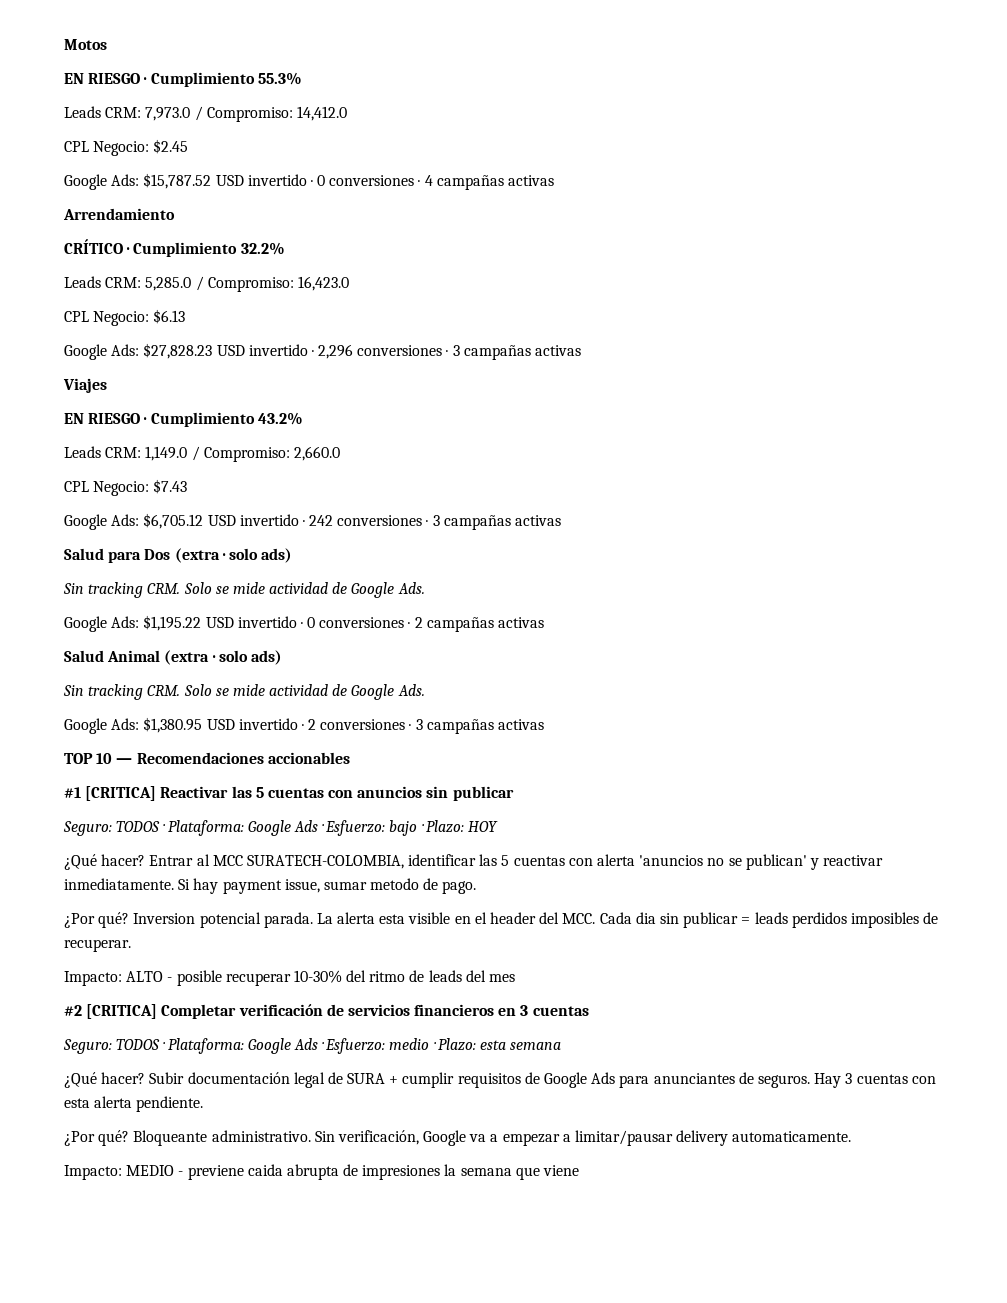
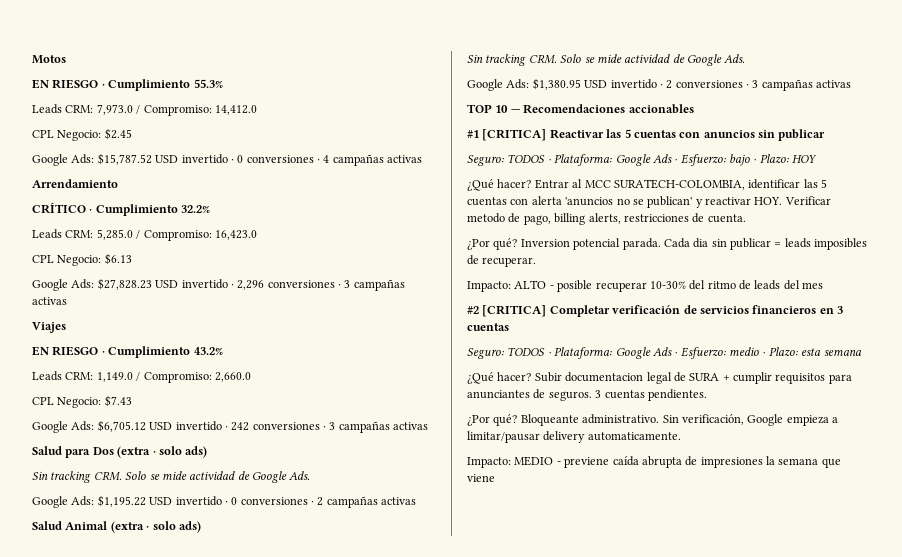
- Entrar al MCC SURATECH-COLOMBIA, identificar las 5 cuentas con alerta 'anuncios no se publican' y reactivar inmediatamente. Si hay payment issue, sumar metodo de pago.
+ Entrar al MCC SURATECH-COLOMBIA, identificar las 5 cuentas con alerta 'anuncios no se publican' y reactivar HOY. Verificar metodo de pago, billing alerts, restricciones de cuenta.
- La alerta esta visible en el header del MCC. Cada dia sin publicar = leads perdidos imposibles de recuperar.
+ Cada dia sin publicar = leads imposibles de recuperar.
- Subir documentación legal de SURA + cumplir requisitos de Google Ads para anunciantes de seguros.
+ Subir documentacion legal de SURA + cumplir requisitos para anunciantes de seguros.
- Hay 3 cuentas con esta alerta pendiente.
+ 3 cuentas pendientes.
- Sin verificación, Google va a empezar a limitar/pausar delivery automaticamente.
+ Sin verificación, Google empieza a limitar/pausar delivery automaticamente.
- Impacto: MEDIO - previene caida abrupta de impresiones la semana que viene
+ Impacto: MEDIO - previene caída abrupta de impresiones la semana que viene

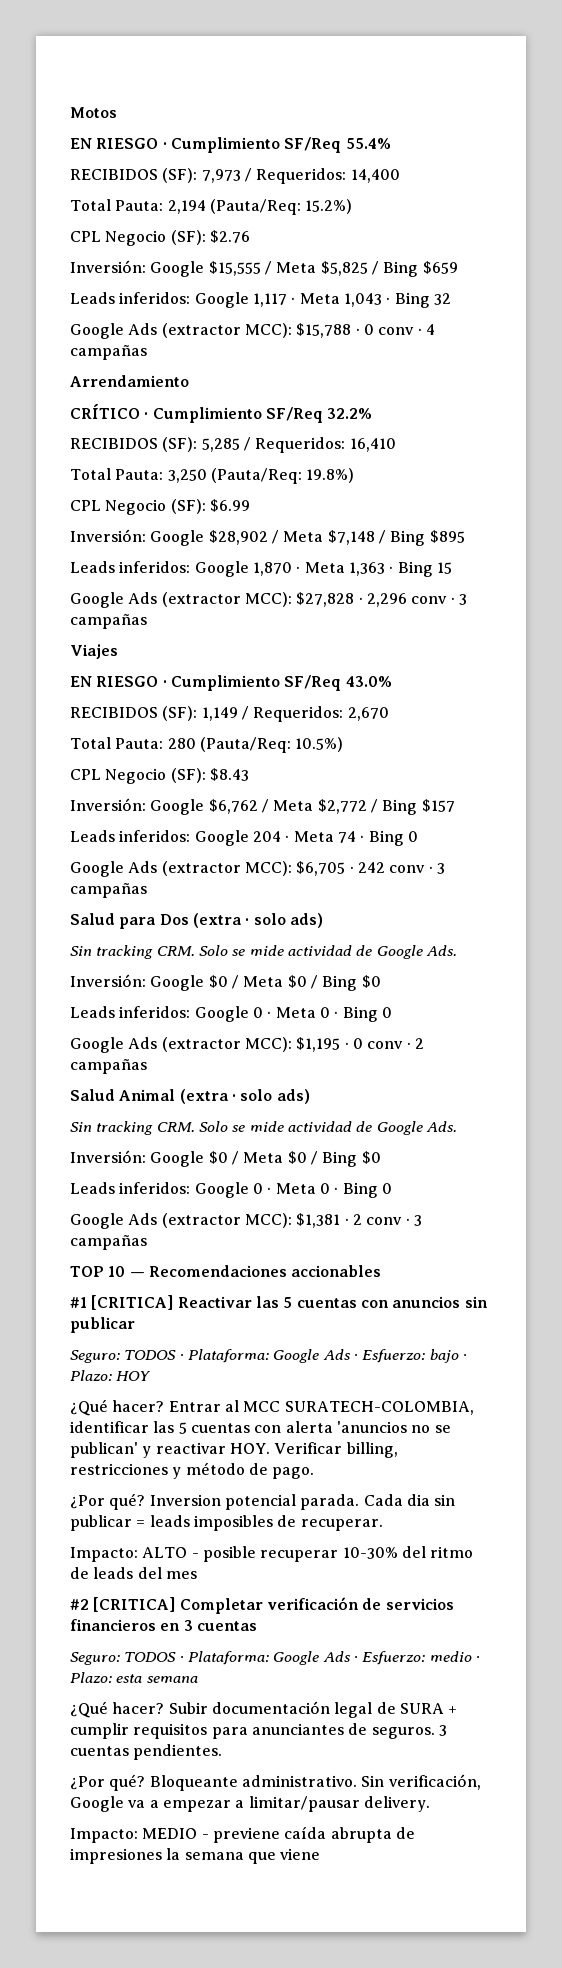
- EN RIESGO · Cumplimiento 55.3%
- Leads CRM: 7,973.0 / Compromiso: 14,412.0
- CPL Negocio: $2.45
- Google Ads: $15,787.52 USD invertido · 0 conversiones · 4 campañas activas
+ EN RIESGO · Cumplimiento SF/Req 55.4%
+ RECIBIDOS (SF): 7,973 / Requeridos: 14,400
+ Total Pauta: 2,194 (Pauta/Req: 15.2%)
+ CPL Negocio (SF): $2.76
+ Inversión: Google $15,555 / Meta $5,825 / Bing $659
+ Leads inferidos: Google 1,117 · Meta 1,043 · Bing 32
+ Google Ads (extractor MCC): $15,788 · 0 conv · 4 campañas
- CRÍTICO · Cumplimiento 32.2%
+ CRÍTICO · Cumplimiento SF/Req 32.2%
- Leads CRM: 5,285.0 / Compromiso: 16,423.0
- CPL Negocio: $6.13
- Google Ads: $27,828.23 USD invertido · 2,296 conversiones · 3 campañas activas
+ RECIBIDOS (SF): 5,285 / Requeridos: 16,410
+ Total Pauta: 3,250 (Pauta/Req: 19.8%)
+ CPL Negocio (SF): $6.99
+ Inversión: Google $28,902 / Meta $7,148 / Bing $895
+ Leads inferidos: Google 1,870 · Meta 1,363 · Bing 15
+ Google Ads (extractor MCC): $27,828 · 2,296 conv · 3 campañas
- EN RIESGO · Cumplimiento 43.2%
- Leads CRM: 1,149.0 / Compromiso: 2,660.0
- CPL Negocio: $7.43
- Google Ads: $6,705.12 USD invertido · 242 conversiones · 3 campañas activas
+ EN RIESGO · Cumplimiento SF/Req 43.0%
+ RECIBIDOS (SF): 1,149 / Requeridos: 2,670
+ Total Pauta: 280 (Pauta/Req: 10.5%)
+ CPL Negocio (SF): $8.43
+ Inversión: Google $6,762 / Meta $2,772 / Bing $157
+ Leads inferidos: Google 204 · Meta 74 · Bing 0
+ Google Ads (extractor MCC): $6,705 · 242 conv · 3 campañas
  Salud para Dos (extra · solo ads)
  Sin tracking CRM. Solo se mide actividad de Google Ads.
- Google Ads: $1,195.22 USD invertido · 0 conversiones · 2 campañas activas
+ Inversión: Google $0 / Meta $0 / Bing $0
+ Leads inferidos: Google 0 · Meta 0 · Bing 0
+ Google Ads (extractor MCC): $1,195 · 0 conv · 2 campañas
  Salud Animal (extra · solo ads)
  Sin tracking CRM. Solo se mide actividad de Google Ads.
- Google Ads: $1,380.95 USD invertido · 2 conversiones · 3 campañas activas
+ Inversión: Google $0 / Meta $0 / Bing $0
+ Leads inferidos: Google 0 · Meta 0 · Bing 0
+ Google Ads (extractor MCC): $1,381 · 2 conv · 3 campañas
- Entrar al MCC SURATECH-COLOMBIA, identificar las 5 cuentas con alerta 'anuncios no se publican' y reactivar HOY. Verificar metodo de pago, billing alerts, restricciones de cuenta.
+ Entrar al MCC SURATECH-COLOMBIA, identificar las 5 cuentas con alerta 'anuncios no se publican' y reactivar HOY. Verificar billing, restricciones y método de pago.
- Subir documentacion legal de SURA + cumplir requisitos para anunciantes de seguros.
+ Subir documentación legal de SURA + cumplir requisitos para anunciantes de seguros.
- Sin verificación, Google empieza a limitar/pausar delivery automaticamente.
+ Sin verificación, Google va a empezar a limitar/pausar delivery.

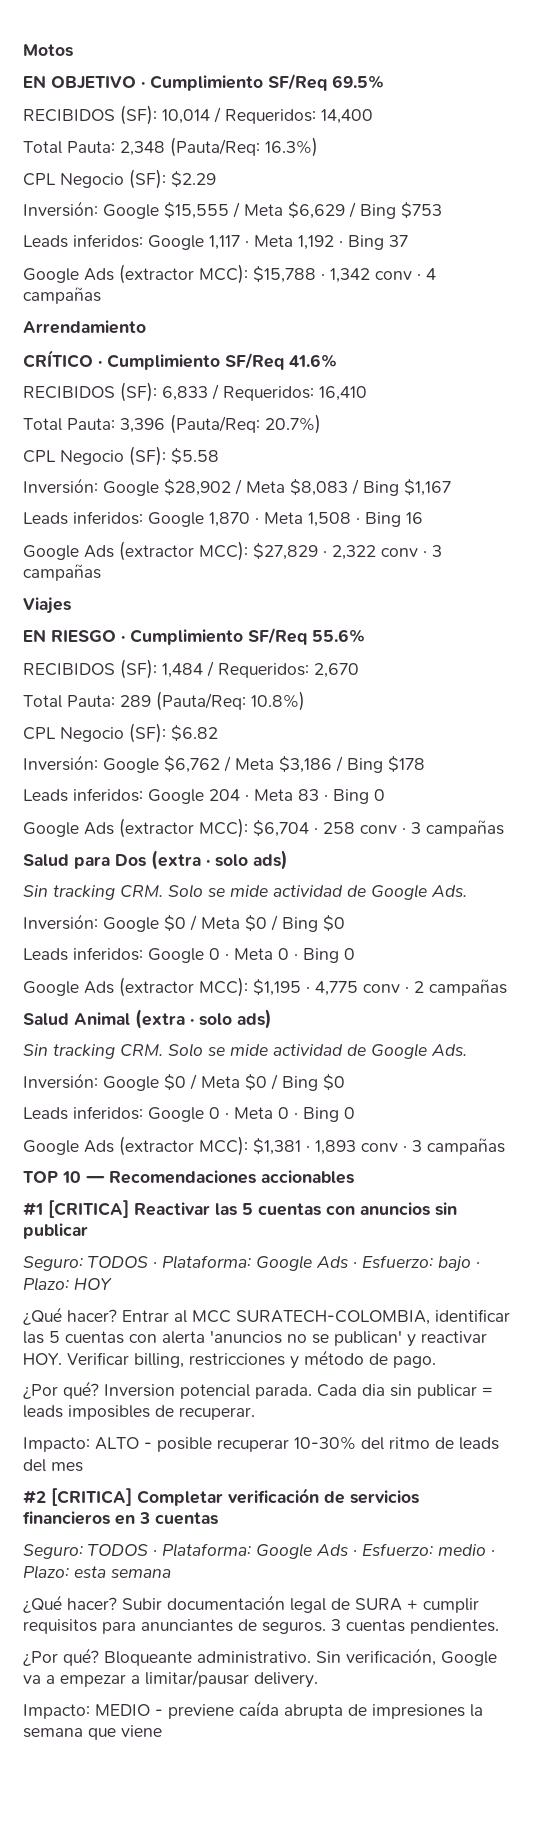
- EN RIESGO · Cumplimiento SF/Req 55.4%
- RECIBIDOS (SF): 7,973 / Requeridos: 14,400
+ EN OBJETIVO · Cumplimiento SF/Req 69.5%
+ RECIBIDOS (SF): 10,014 / Requeridos: 14,400
- Total Pauta: 2,194 (Pauta/Req: 15.2%)
- CPL Negocio (SF): $2.76
+ Total Pauta: 2,348 (Pauta/Req: 16.3%)
+ CPL Negocio (SF): $2.29
- Inversión: Google $15,555 / Meta $5,825 / Bing $659
+ Inversión: Google $15,555 / Meta $6,629 / Bing $753
- Leads inferidos: Google 1,117 · Meta 1,043 · Bing 32
+ Leads inferidos: Google 1,117 · Meta 1,192 · Bing 37
- Google Ads (extractor MCC): $15,788 · 0 conv · 4 campañas
+ Google Ads (extractor MCC): $15,788 · 1,342 conv · 4 campañas
- CRÍTICO · Cumplimiento SF/Req 32.2%
- RECIBIDOS (SF): 5,285 / Requeridos: 16,410
+ CRÍTICO · Cumplimiento SF/Req 41.6%
+ RECIBIDOS (SF): 6,833 / Requeridos: 16,410
- Total Pauta: 3,250 (Pauta/Req: 19.8%)
- CPL Negocio (SF): $6.99
+ Total Pauta: 3,396 (Pauta/Req: 20.7%)
+ CPL Negocio (SF): $5.58
- Inversión: Google $28,902 / Meta $7,148 / Bing $895
+ Inversión: Google $28,902 / Meta $8,083 / Bing $1,167
- Leads inferidos: Google 1,870 · Meta 1,363 · Bing 15
- Google Ads (extractor MCC): $27,828 · 2,296 conv · 3 campañas
+ Leads inferidos: Google 1,870 · Meta 1,508 · Bing 16
+ Google Ads (extractor MCC): $27,829 · 2,322 conv · 3 campañas
- EN RIESGO · Cumplimiento SF/Req 43.0%
- RECIBIDOS (SF): 1,149 / Requeridos: 2,670
+ EN RIESGO · Cumplimiento SF/Req 55.6%
+ RECIBIDOS (SF): 1,484 / Requeridos: 2,670
- Total Pauta: 280 (Pauta/Req: 10.5%)
- CPL Negocio (SF): $8.43
+ Total Pauta: 289 (Pauta/Req: 10.8%)
+ CPL Negocio (SF): $6.82
- Inversión: Google $6,762 / Meta $2,772 / Bing $157
+ Inversión: Google $6,762 / Meta $3,186 / Bing $178
- Leads inferidos: Google 204 · Meta 74 · Bing 0
- Google Ads (extractor MCC): $6,705 · 242 conv · 3 campañas
+ Leads inferidos: Google 204 · Meta 83 · Bing 0
+ Google Ads (extractor MCC): $6,704 · 258 conv · 3 campañas
- Google Ads (extractor MCC): $1,195 · 0 conv · 2 campañas
+ Google Ads (extractor MCC): $1,195 · 4,775 conv · 2 campañas
- Google Ads (extractor MCC): $1,381 · 2 conv · 3 campañas
+ Google Ads (extractor MCC): $1,381 · 1,893 conv · 3 campañas

